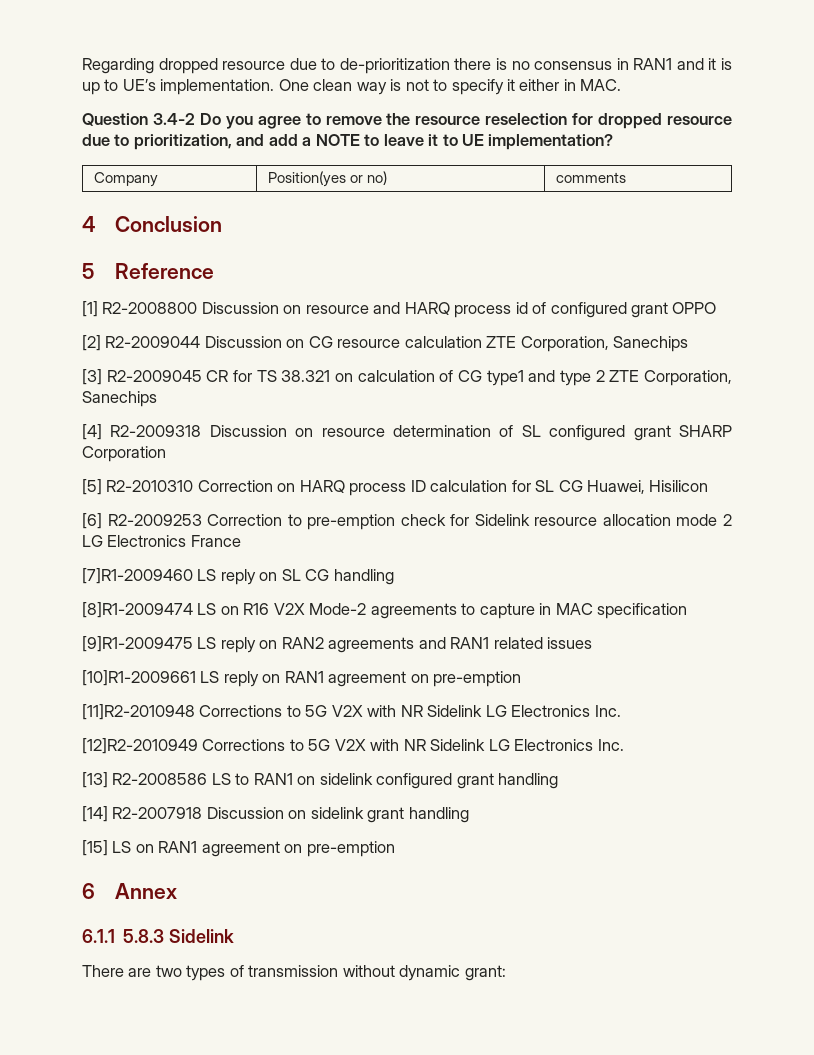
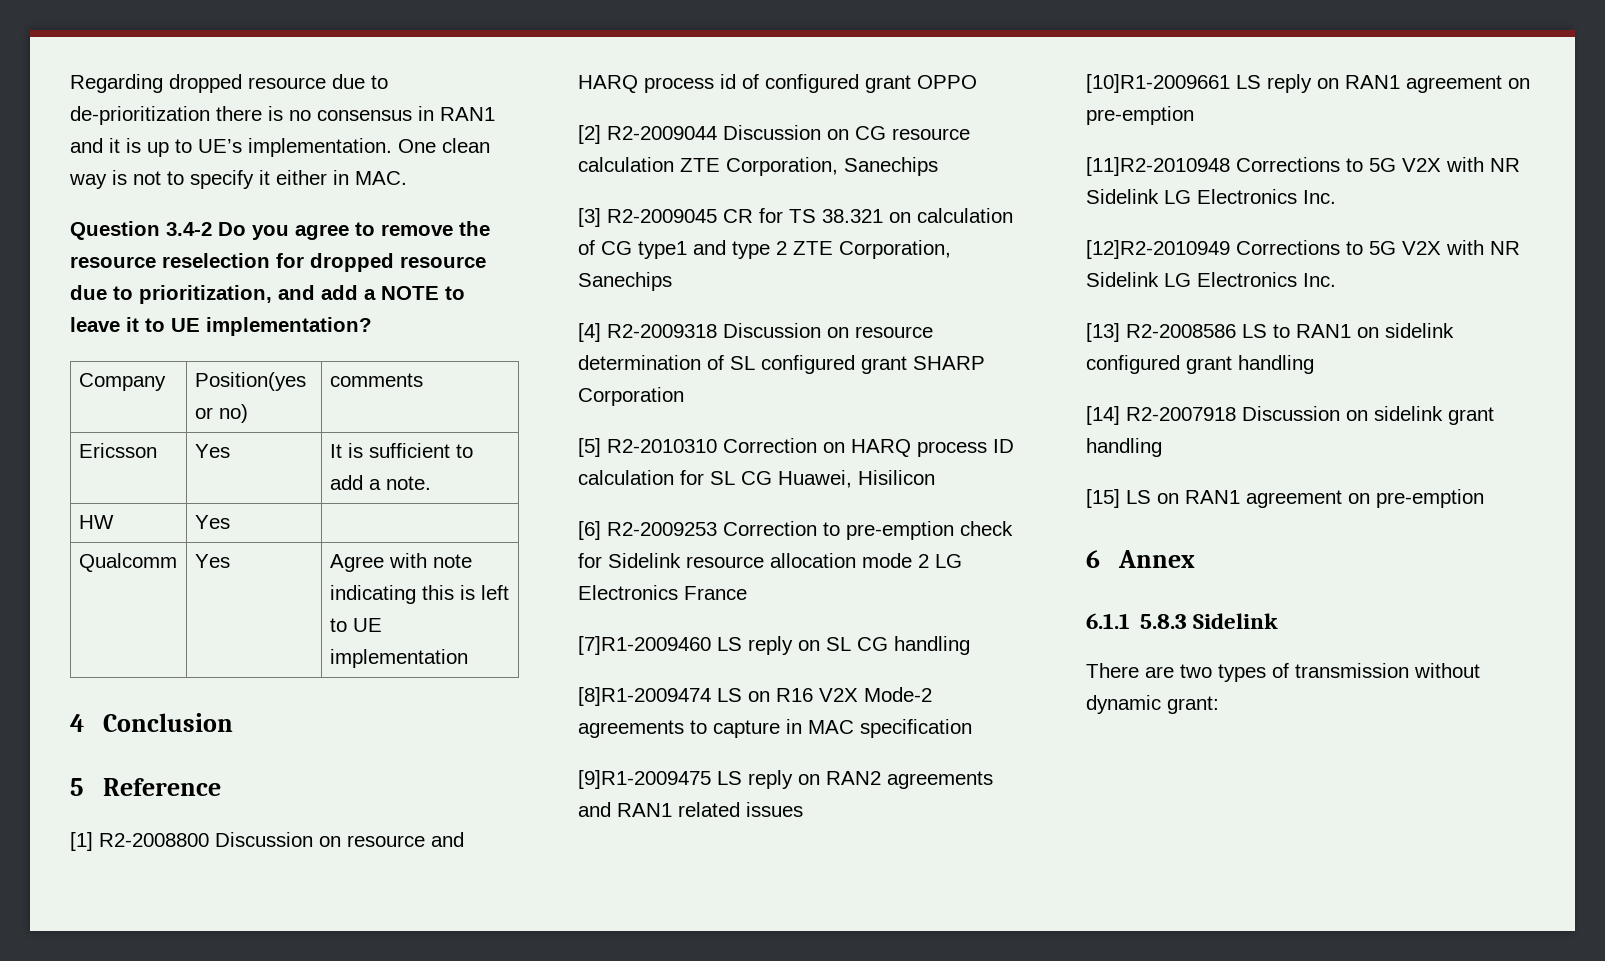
+ Ericsson | Yes | It is sufficient to add a note.
+ HW | Yes |
+ Qualcomm | Yes | Agree with note indicating this is left to UE implementation

